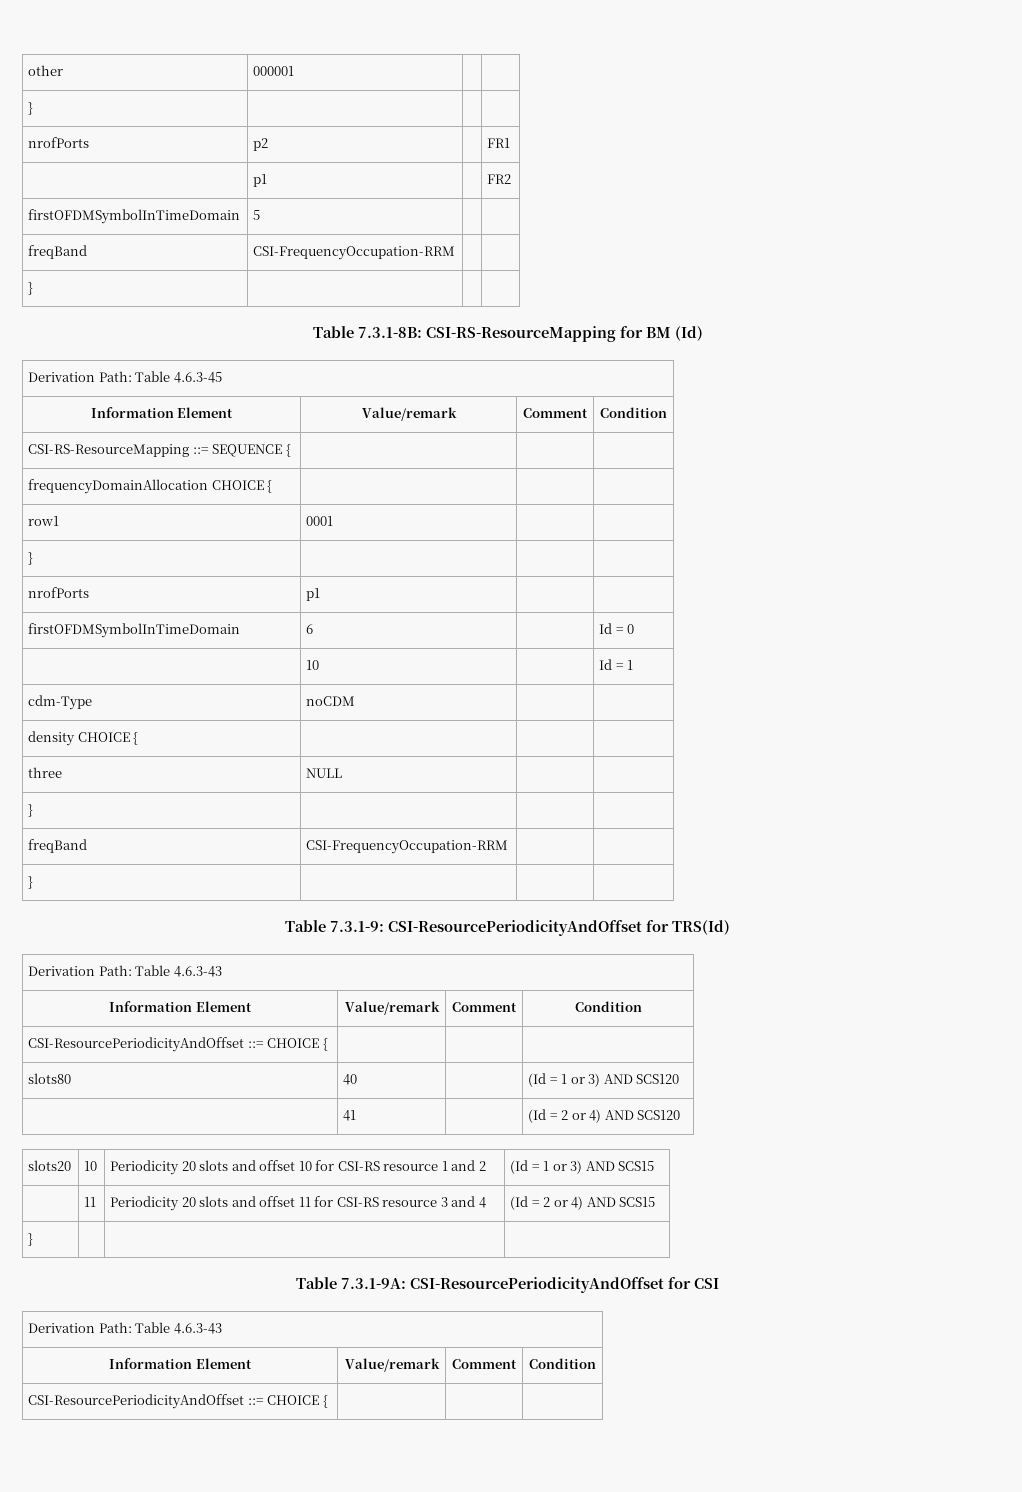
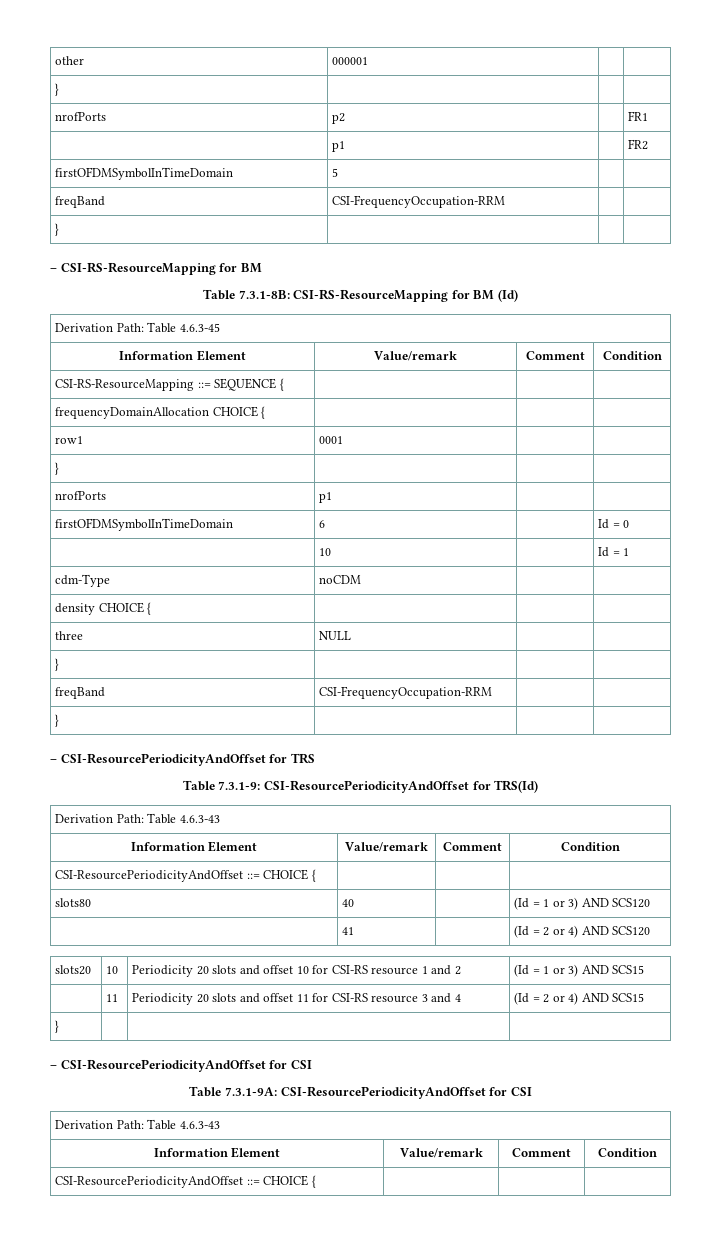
+ – CSI-RS-ResourceMapping for BM
+ – CSI-ResourcePeriodicityAndOffset for TRS
+ – CSI-ResourcePeriodicityAndOffset for CSI

